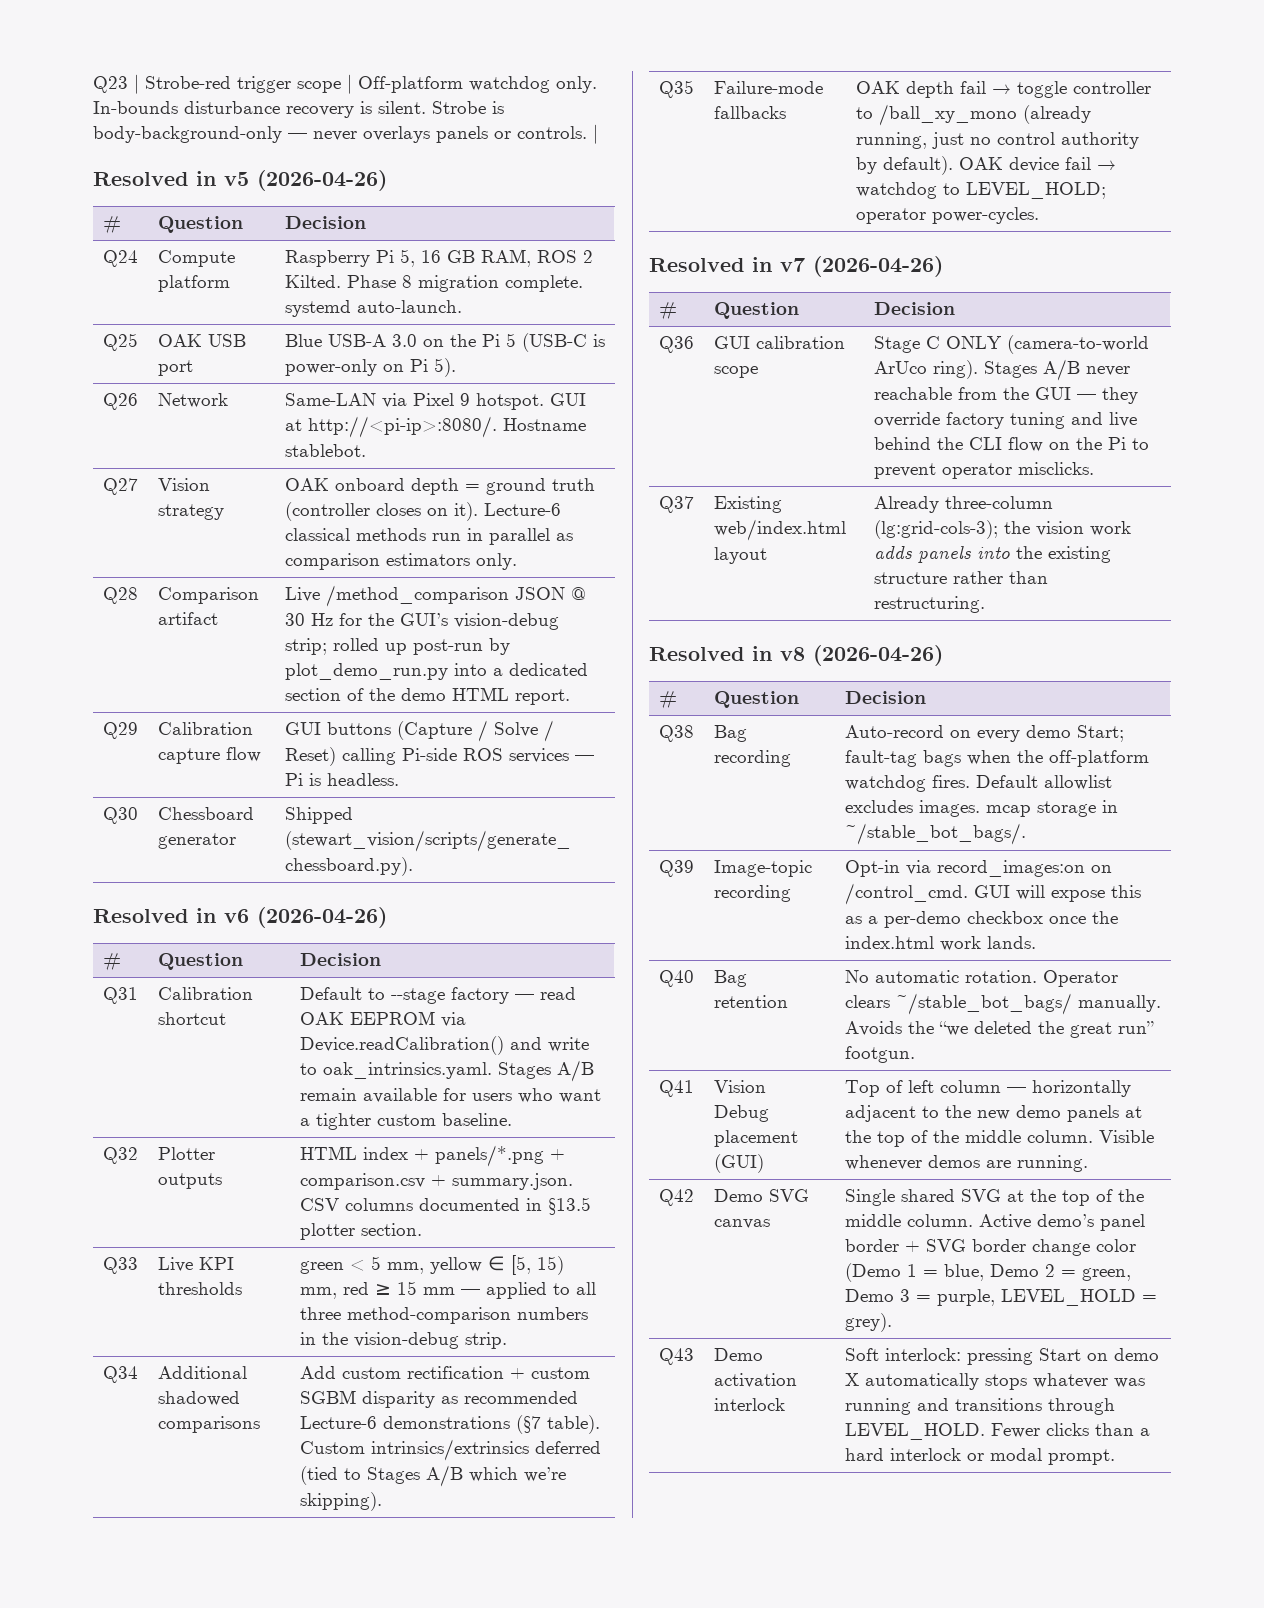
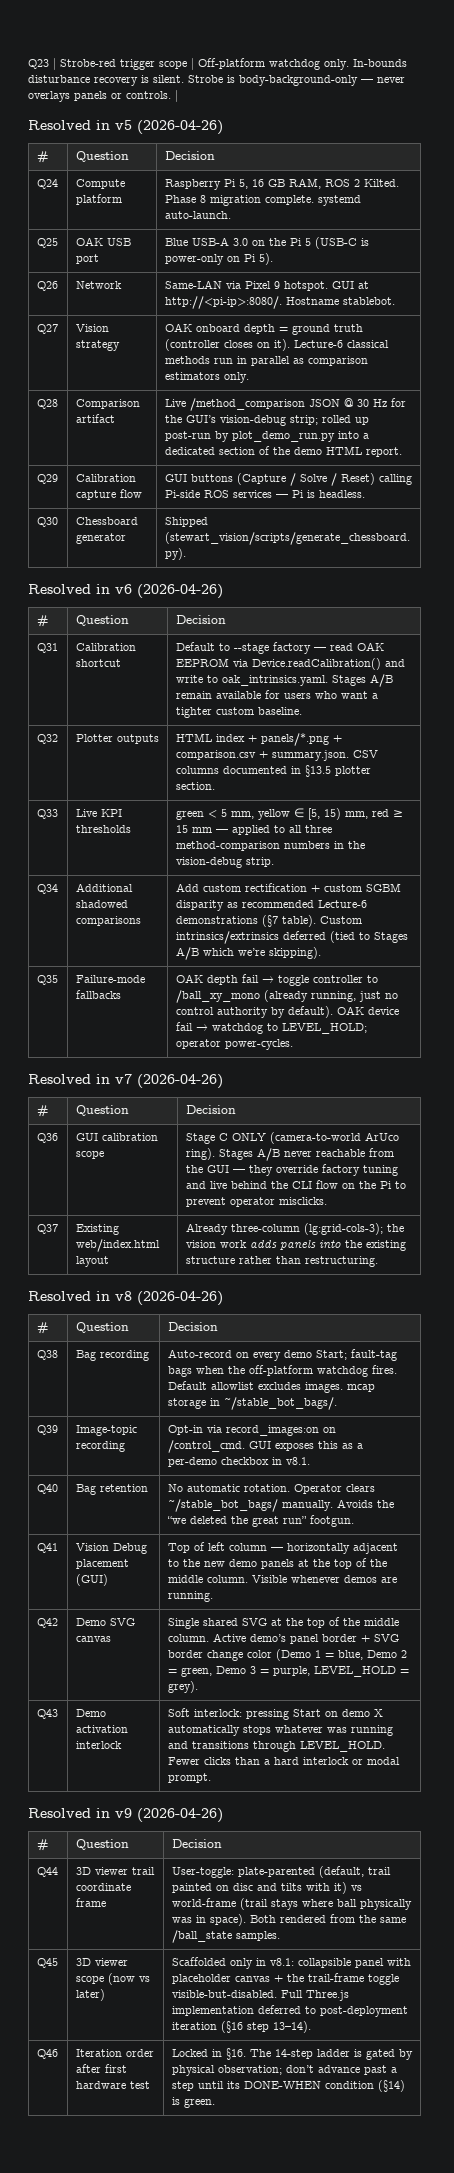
- Q39 | Image-topic recording | Opt-in via record_images:on on /control_cmd. GUI will expose this as a per-demo checkbox once the index.html work lands.
+ Q39 | Image-topic recording | Opt-in via record_images:on on /control_cmd. GUI exposes this as a per-demo checkbox in v8.1.
+ Resolved in v9 (2026-04-26)
+ # | Question | Decision
+ Q44 | 3D viewer trail coordinate frame | User-toggle: plate-parented (default, trail painted on disc and tilts with it) vs world-frame (trail stays where ball physically was in space). Both rendered from the same /ball_state samples.
+ Q45 | 3D viewer scope (now vs later) | Scaffolded only in v8.1: collapsible panel with placeholder canvas + the trail-frame toggle visible-but-disabled. Full Three.js implementation deferred to post-deployment iteration (§16 step 13–14).
+ Q46 | Iteration order after first hardware test | Locked in §16. The 14-step ladder is gated by physical observation; don’t advance past a step until its DONE-WHEN condition (§14) is green.

